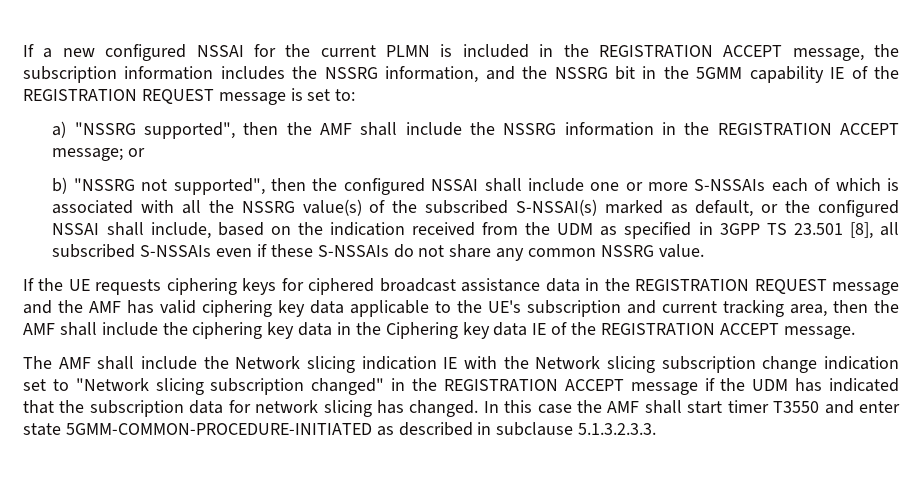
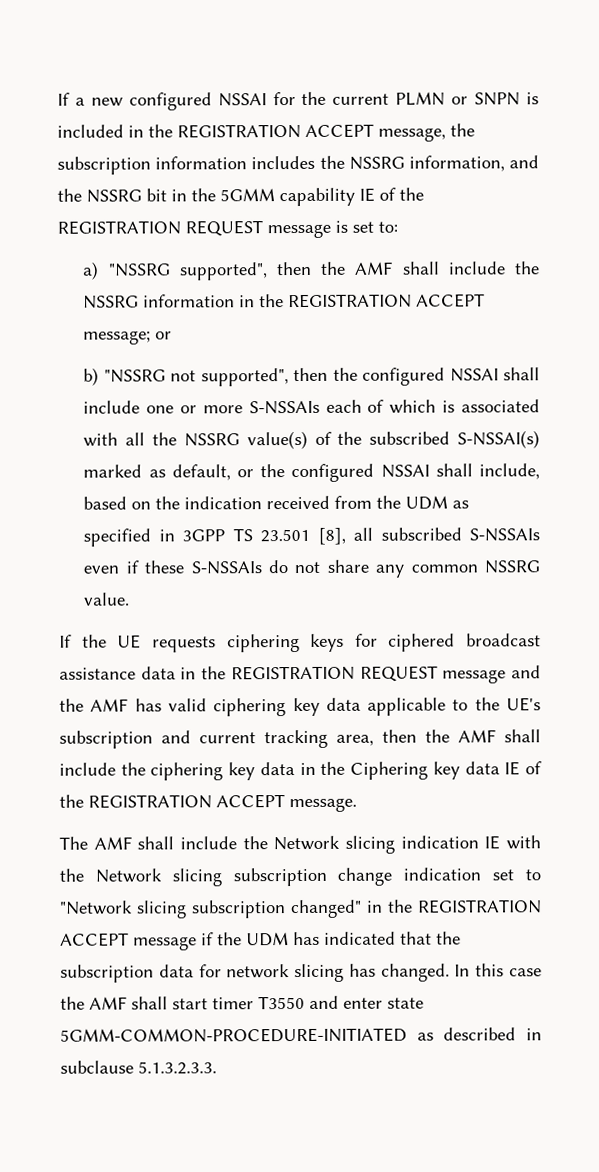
- If a new configured NSSAI for the current PLMN is included in the REGISTRATION ACCEPT message, the subscription information includes the NSSRG information, and the NSSRG bit in the 5GMM capability IE of the REGISTRATION REQUEST message is set to:
+ If a new configured NSSAI for the current PLMN or SNPN is included in the REGISTRATION ACCEPT message, the subscription information includes the NSSRG information, and the NSSRG bit in the 5GMM capability IE of the REGISTRATION REQUEST message is set to:

